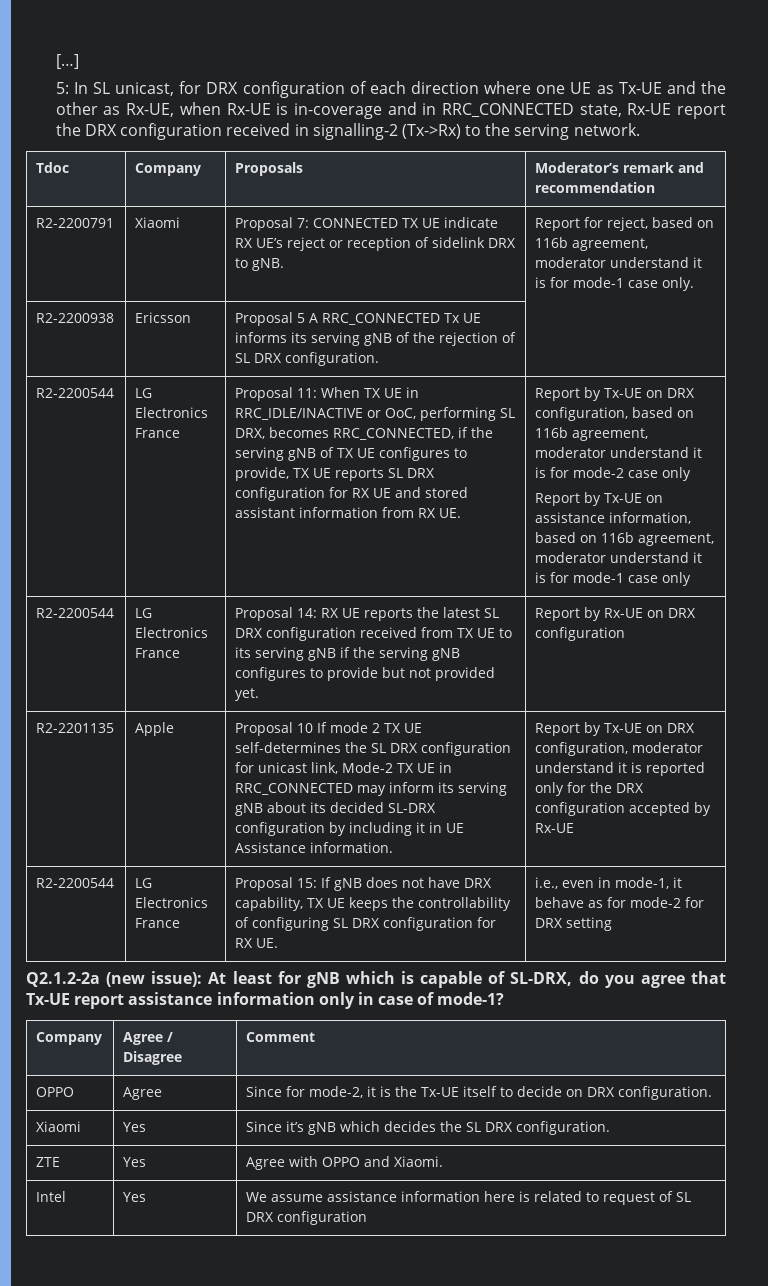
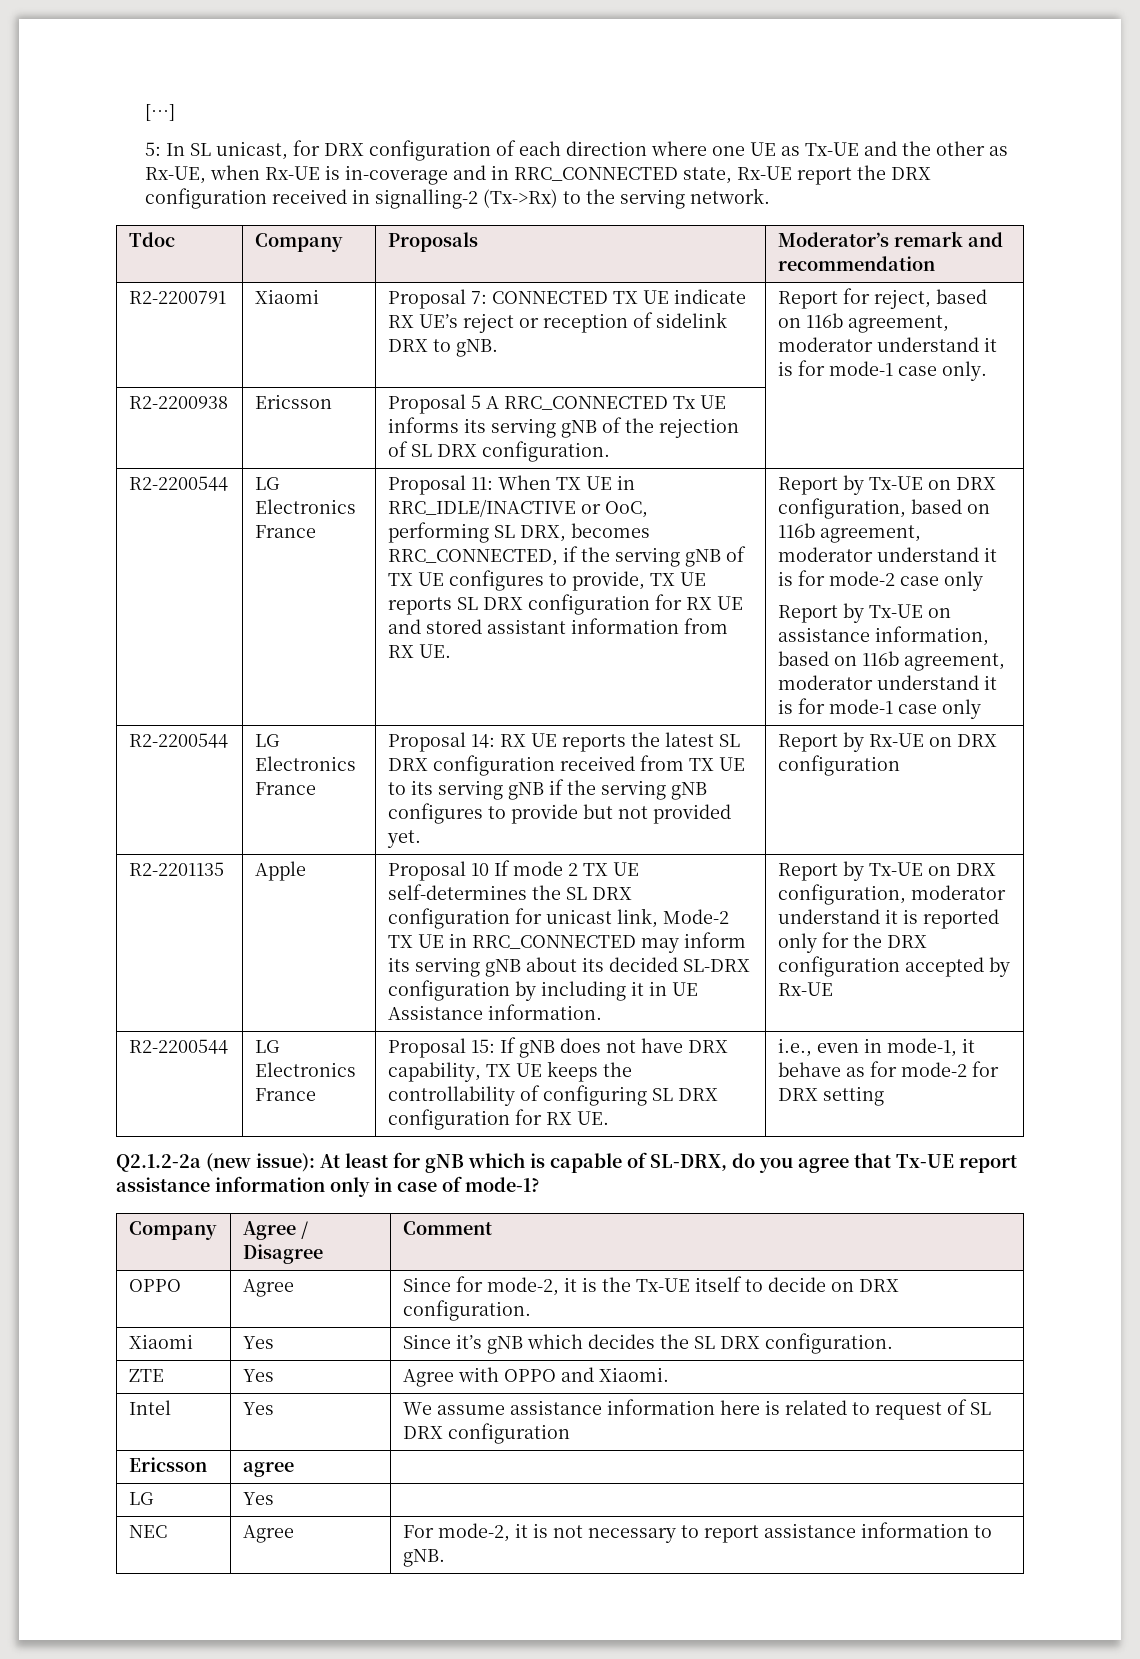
+ Ericsson | agree |
+ LG | Yes |
+ NEC | Agree | For mode-2, it is not necessary to report assistance information to gNB.

